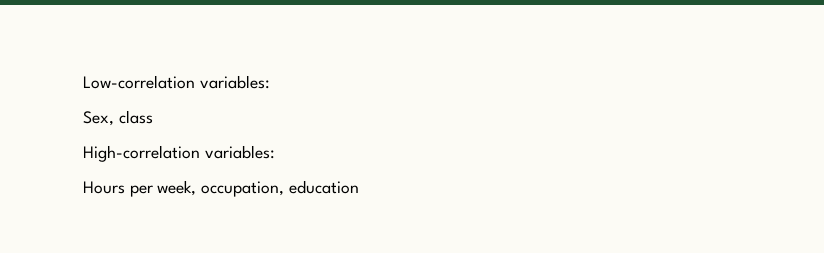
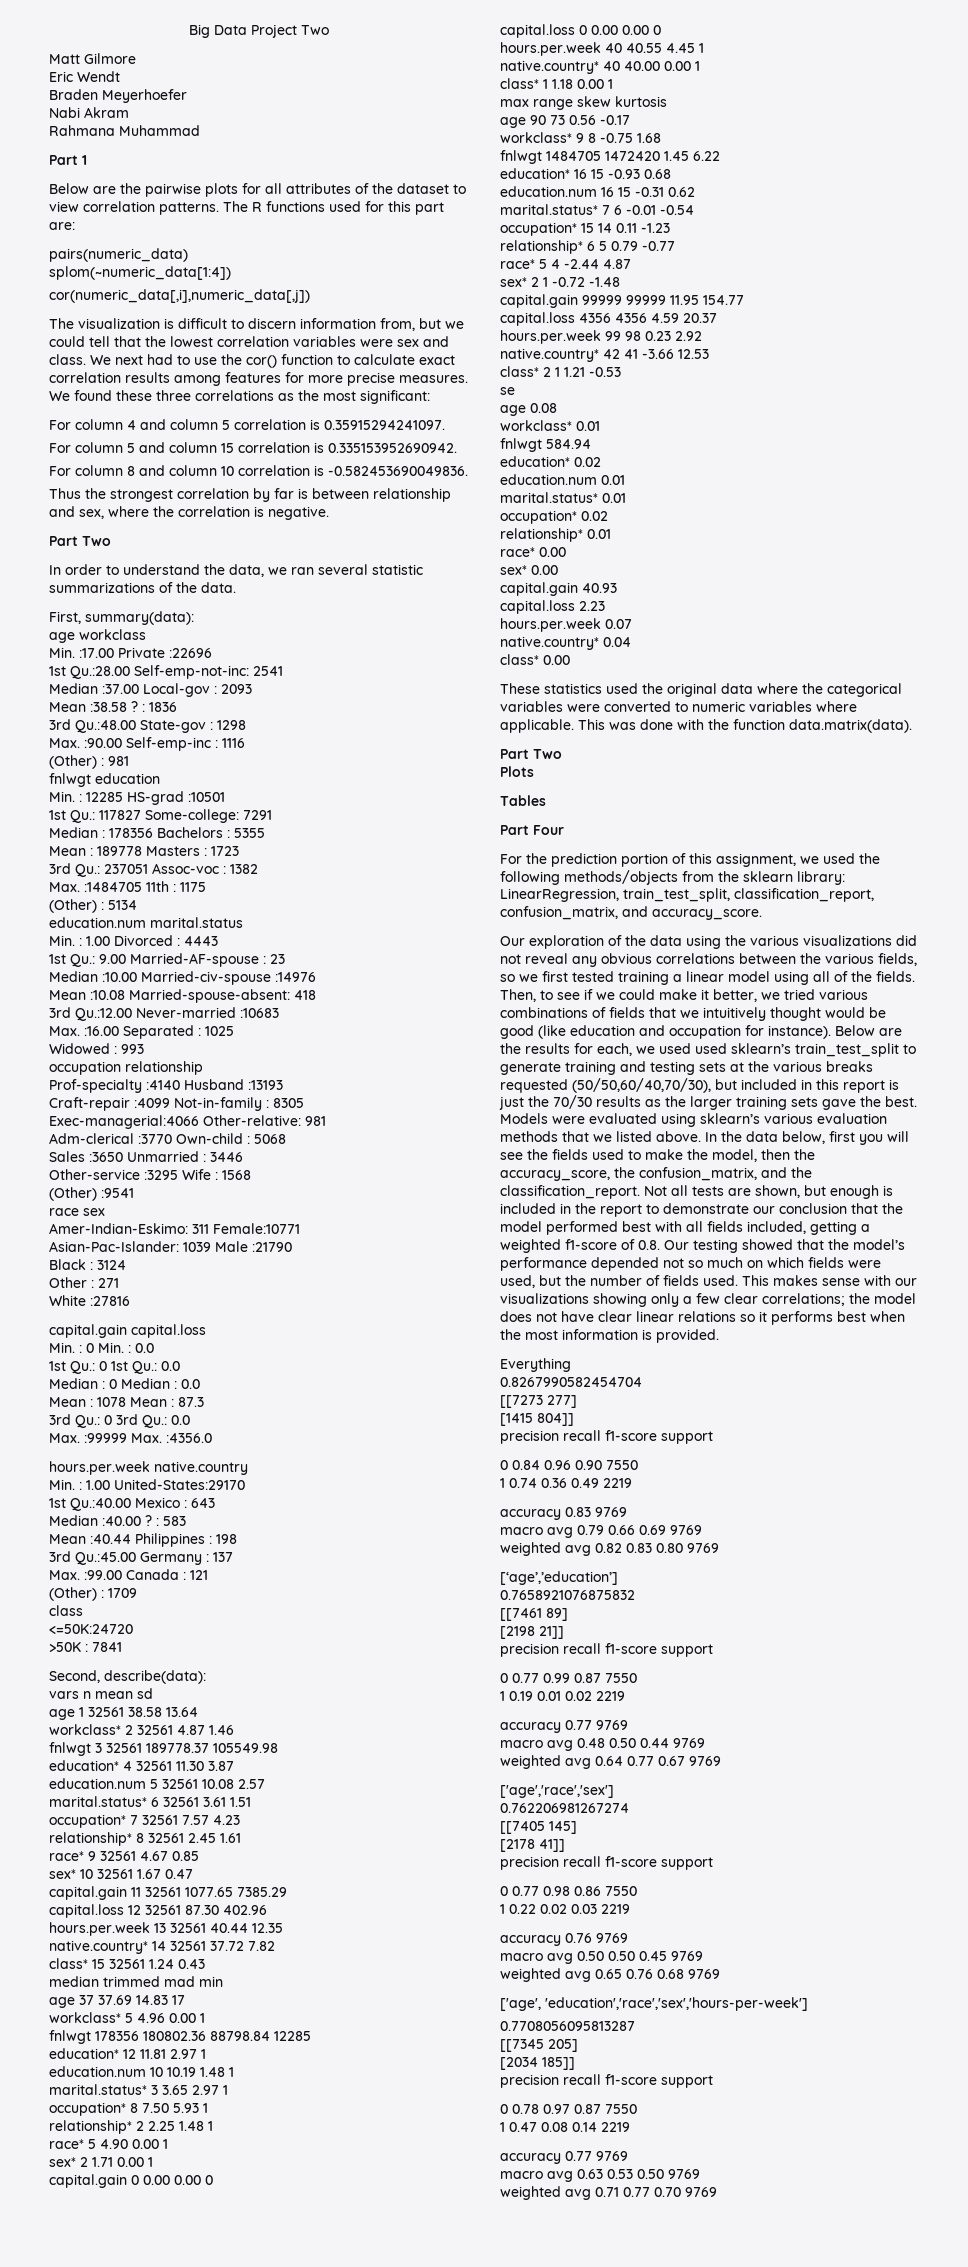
- Low-correlation variables:
- Sex, class
- High-correlation variables:
- Hours per week, occupation, education
+ Big Data Project Two
+ Matt Gilmore
+ Eric Wendt
+ Braden Meyerhoefer
+ Nabi Akram
+ Rahmana Muhammad
+ Part 1
+ Below are the pairwise plots for all attributes of the dataset to view correlation patterns. The R functions used for this part are:
+ pairs(numeric_data)
+ splom(~numeric_data[1:4])
+ cor(numeric_data[,i],numeric_data[,j])
+ The visualization is difficult to discern information from, but we could tell that the lowest correlation variables were sex and class. We next had to use the cor() function to calculate exact correlation results among features for more precise measures. We found these three correlations as the most significant:
+ For column 4 and column 5 correlation is 0.35915294241097.
+ For column 5 and column 15 correlation is 0.335153952690942.
+ For column 8 and column 10 correlation is -0.582453690049836.
+ Thus the strongest correlation by far is between relationship and sex, where the correlation is negative.
+ Part Two
+ In order to understand the data, we ran several statistic summarizations of the data.
+ First, summary(data):
+ age workclass
+ Min. :17.00 Private :22696
+ 1st Qu.:28.00 Self-emp-not-inc: 2541
+ Median :37.00 Local-gov : 2093
+ Mean :38.58 ? : 1836
+ 3rd Qu.:48.00 State-gov : 1298
+ Max. :90.00 Self-emp-inc : 1116
+ (Other) : 981
+ fnlwgt education
+ Min. : 12285 HS-grad :10501
+ 1st Qu.: 117827 Some-college: 7291
+ Median : 178356 Bachelors : 5355
+ Mean : 189778 Masters : 1723
+ 3rd Qu.: 237051 Assoc-voc : 1382
+ Max. :1484705 11th : 1175
+ (Other) : 5134
+ education.num marital.status
+ Min. : 1.00 Divorced : 4443
+ 1st Qu.: 9.00 Married-AF-spouse : 23
+ Median :10.00 Married-civ-spouse :14976
+ Mean :10.08 Married-spouse-absent: 418
+ 3rd Qu.:12.00 Never-married :10683
+ Max. :16.00 Separated : 1025
+ Widowed : 993
+ occupation relationship
+ Prof-specialty :4140 Husband :13193
+ Craft-repair :4099 Not-in-family : 8305
+ Exec-managerial:4066 Other-relative: 981
+ Adm-clerical :3770 Own-child : 5068
+ Sales :3650 Unmarried : 3446
+ Other-service :3295 Wife : 1568
+ (Other) :9541
+ race sex
+ Amer-Indian-Eskimo: 311 Female:10771
+ Asian-Pac-Islander: 1039 Male :21790
+ Black : 3124
+ Other : 271
+ White :27816
+ capital.gain capital.loss
+ Min. : 0 Min. : 0.0
+ 1st Qu.: 0 1st Qu.: 0.0
+ Median : 0 Median : 0.0
+ Mean : 1078 Mean : 87.3
+ 3rd Qu.: 0 3rd Qu.: 0.0
+ Max. :99999 Max. :4356.0
+ hours.per.week native.country
+ Min. : 1.00 United-States:29170
+ 1st Qu.:40.00 Mexico : 643
+ Median :40.00 ? : 583
+ Mean :40.44 Philippines : 198
+ 3rd Qu.:45.00 Germany : 137
+ Max. :99.00 Canada : 121
+ (Other) : 1709
+ class
+ <=50K:24720
+ >50K : 7841
+ Second, describe(data):
+ vars n mean sd
+ age 1 32561 38.58 13.64
+ workclass* 2 32561 4.87 1.46
+ fnlwgt 3 32561 189778.37 105549.98
+ education* 4 32561 11.30 3.87
+ education.num 5 32561 10.08 2.57
+ marital.status* 6 32561 3.61 1.51
+ occupation* 7 32561 7.57 4.23
+ relationship* 8 32561 2.45 1.61
+ race* 9 32561 4.67 0.85
+ sex* 10 32561 1.67 0.47
+ capital.gain 11 32561 1077.65 7385.29
+ capital.loss 12 32561 87.30 402.96
+ hours.per.week 13 32561 40.44 12.35
+ native.country* 14 32561 37.72 7.82
+ class* 15 32561 1.24 0.43
+ median trimmed mad min
+ age 37 37.69 14.83 17
+ workclass* 5 4.96 0.00 1
+ fnlwgt 178356 180802.36 88798.84 12285
+ education* 12 11.81 2.97 1
+ education.num 10 10.19 1.48 1
+ marital.status* 3 3.65 2.97 1
+ occupation* 8 7.50 5.93 1
+ relationship* 2 2.25 1.48 1
+ race* 5 4.90 0.00 1
+ sex* 2 1.71 0.00 1
+ capital.gain 0 0.00 0.00 0
+ capital.loss 0 0.00 0.00 0
+ hours.per.week 40 40.55 4.45 1
+ native.country* 40 40.00 0.00 1
+ class* 1 1.18 0.00 1
+ max range skew kurtosis
+ age 90 73 0.56 -0.17
+ workclass* 9 8 -0.75 1.68
+ fnlwgt 1484705 1472420 1.45 6.22
+ education* 16 15 -0.93 0.68
+ education.num 16 15 -0.31 0.62
+ marital.status* 7 6 -0.01 -0.54
+ occupation* 15 14 0.11 -1.23
+ relationship* 6 5 0.79 -0.77
+ race* 5 4 -2.44 4.87
+ sex* 2 1 -0.72 -1.48
+ capital.gain 99999 99999 11.95 154.77
+ capital.loss 4356 4356 4.59 20.37
+ hours.per.week 99 98 0.23 2.92
+ native.country* 42 41 -3.66 12.53
+ class* 2 1 1.21 -0.53
+ se
+ age 0.08
+ workclass* 0.01
+ fnlwgt 584.94
+ education* 0.02
+ education.num 0.01
+ marital.status* 0.01
+ occupation* 0.02
+ relationship* 0.01
+ race* 0.00
+ sex* 0.00
+ capital.gain 40.93
+ capital.loss 2.23
+ hours.per.week 0.07
+ native.country* 0.04
+ class* 0.00
+ These statistics used the original data where the categorical variables were converted to numeric variables where applicable. This was done with the function data.matrix(data).
+ Part Two
+ Plots
+ Tables
+ Part Four
+ For the prediction portion of this assignment, we used the following methods/objects from the sklearn library: LinearRegression, train_test_split, classification_report, confusion_matrix, and accuracy_score.
+ Our exploration of the data using the various visualizations did not reveal any obvious correlations between the various fields, so we first tested training a linear model using all of the fields. Then, to see if we could make it better, we tried various combinations of fields that we intuitively thought would be good (like education and occupation for instance). Below are the results for each, we used used sklearn’s train_test_split to generate training and testing sets at the various breaks requested (50/50,60/40,70/30), but included in this report is just the 70/30 results as the larger training sets gave the best. Models were evaluated using sklearn’s various evaluation methods that we listed above. In the data below, first you will see the fields used to make the model, then the accuracy_score, the confusion_matrix, and the classification_report. Not all tests are shown, but enough is included in the report to demonstrate our conclusion that the model performed best with all fields included, getting a weighted f1-score of 0.8. Our testing showed that the model’s performance depended not so much on which fields were used, but the number of fields used. This makes sense with our visualizations showing only a few clear correlations; the model does not have clear linear relations so it performs best when the most information is provided.
+ Everything
+ 0.8267990582454704
+ [[7273 277]
+ [1415 804]]
+ precision recall f1-score support
+ 0 0.84 0.96 0.90 7550
+ 1 0.74 0.36 0.49 2219
+ accuracy 0.83 9769
+ macro avg 0.79 0.66 0.69 9769
+ weighted avg 0.82 0.83 0.80 9769
+ [‘age’,’education’]
+ 0.7658921076875832
+ [[7461 89]
+ [2198 21]]
+ precision recall f1-score support
+ 0 0.77 0.99 0.87 7550
+ 1 0.19 0.01 0.02 2219
+ accuracy 0.77 9769
+ macro avg 0.48 0.50 0.44 9769
+ weighted avg 0.64 0.77 0.67 9769
+ ['age','race','sex']
+ 0.762206981267274
+ [[7405 145]
+ [2178 41]]
+ precision recall f1-score support
+ 0 0.77 0.98 0.86 7550
+ 1 0.22 0.02 0.03 2219
+ accuracy 0.76 9769
+ macro avg 0.50 0.50 0.45 9769
+ weighted avg 0.65 0.76 0.68 9769
+ ['age', 'education','race','sex','hours-per-week']
+ 0.7708056095813287
+ [[7345 205]
+ [2034 185]]
+ precision recall f1-score support
+ 0 0.78 0.97 0.87 7550
+ 1 0.47 0.08 0.14 2219
+ accuracy 0.77 9769
+ macro avg 0.63 0.53 0.50 9769
+ weighted avg 0.71 0.77 0.70 9769

